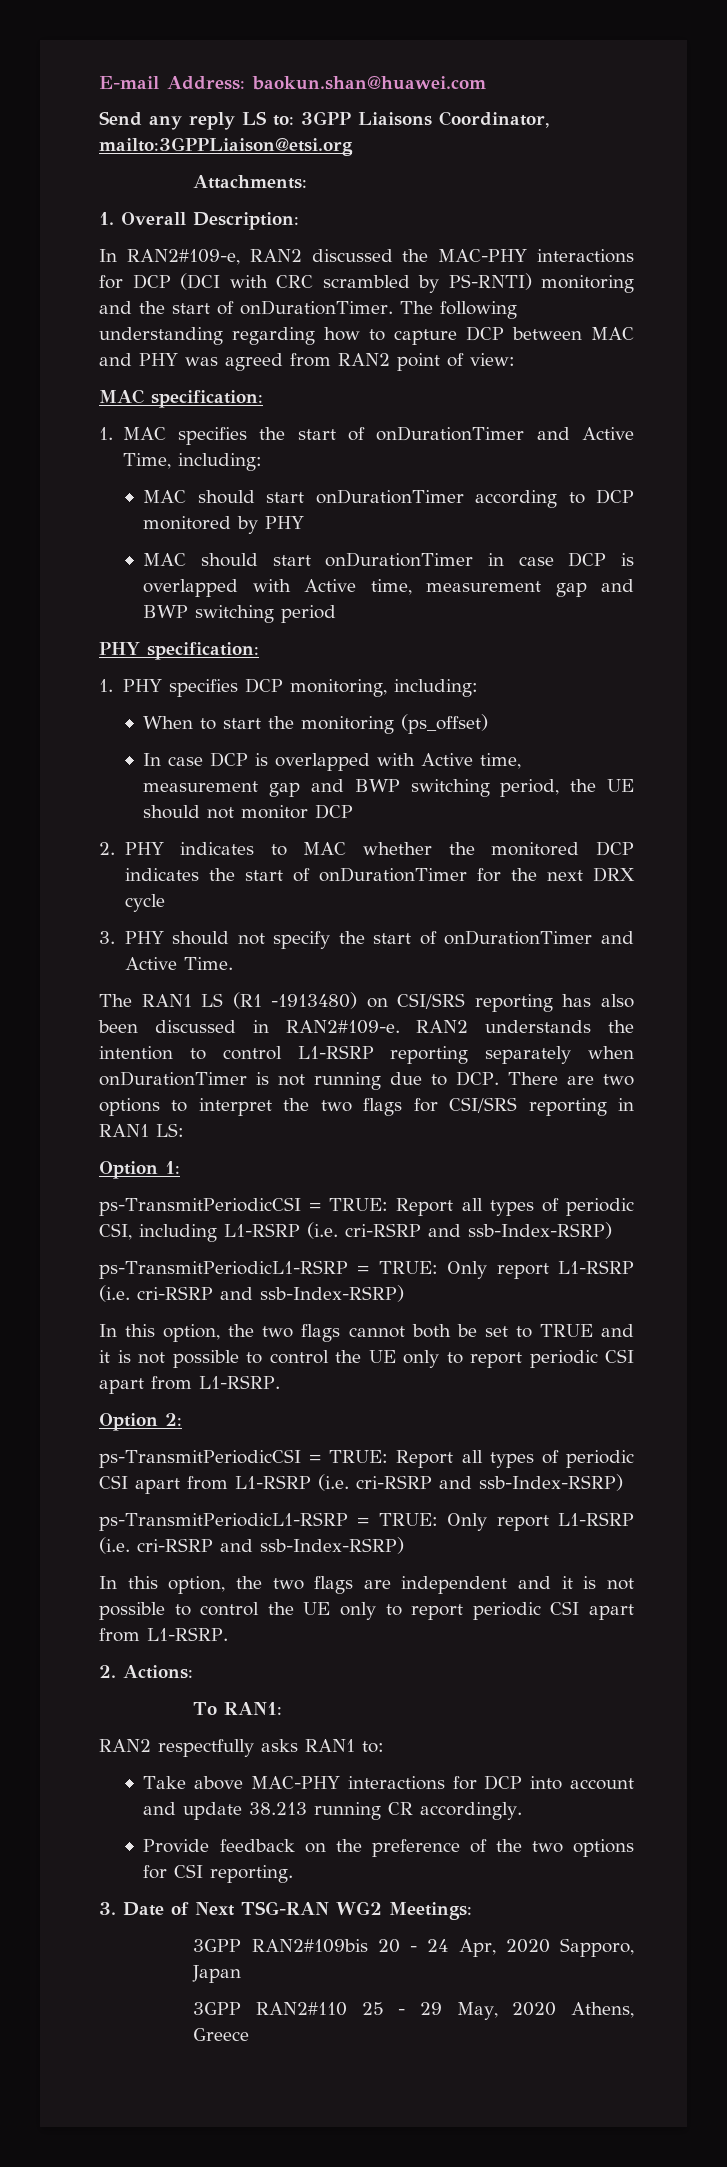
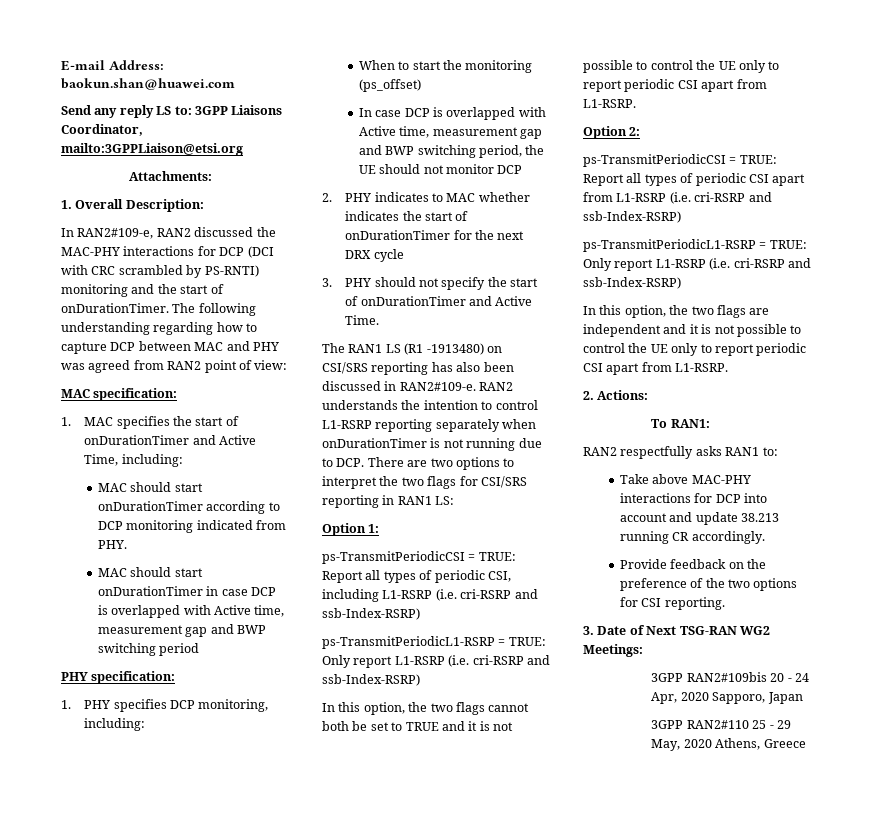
- MAC should start onDurationTimer according to DCP monitored by PHY
+ MAC should start onDurationTimer according to DCP monitoring indicated from PHY.
- 2. PHY indicates to MAC whether the monitored DCP indicates the start of onDurationTimer for the next DRX cycle
+ 2. PHY indicates to MAC whether indicates the start of onDurationTimer for the next DRX cycle

